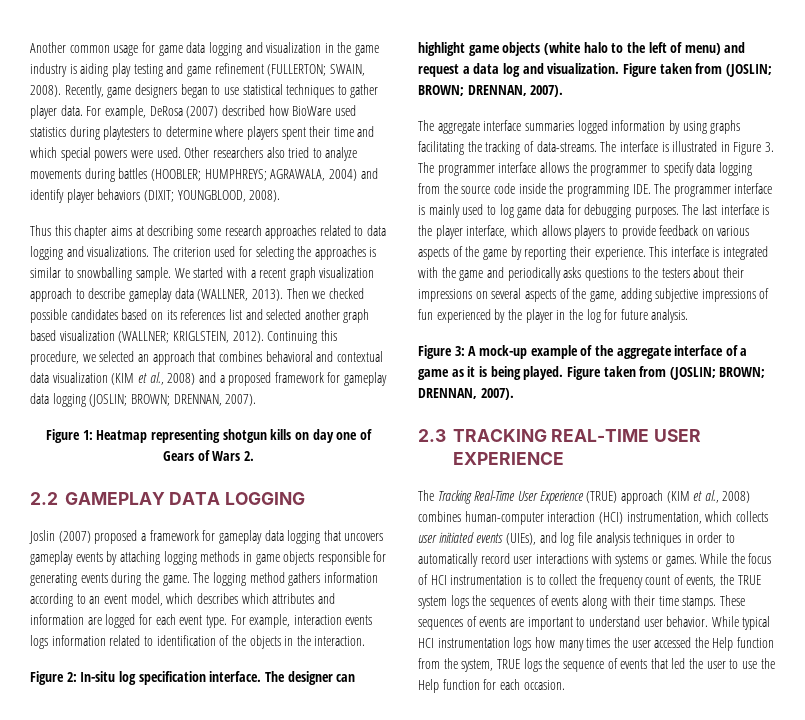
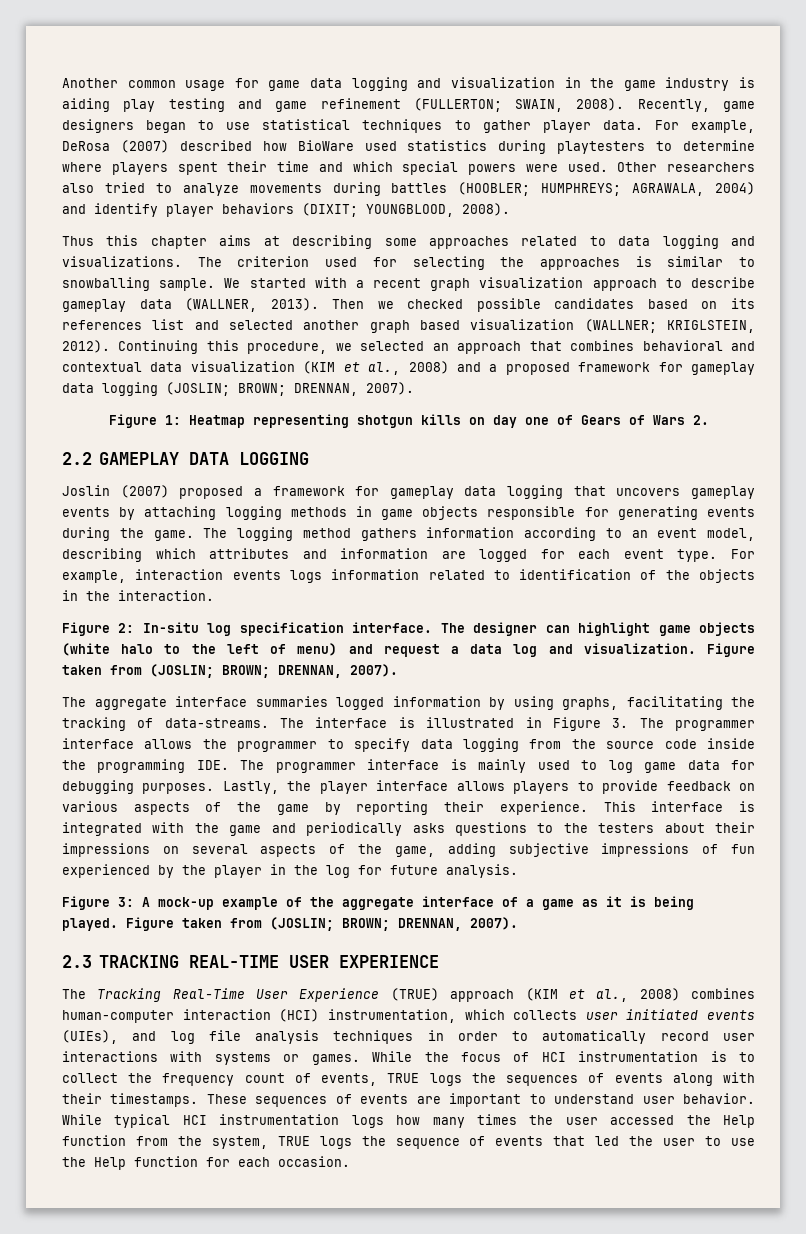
- Thus this chapter aims at describing some research approaches related to data logging and visualizations.
+ Thus this chapter aims at describing some approaches related to data logging and visualizations.
- The logging method gathers information according to an event model, which describes which attributes and information are logged for each event type.
+ The logging method gathers information according to an event model, describing which attributes and information are logged for each event type.
- The aggregate interface summaries logged information by using graphs facilitating the tracking of data-streams.
+ The aggregate interface summaries logged information by using graphs, facilitating the tracking of data-streams.
- The last interface is the player interface, which allows players to provide feedback on various aspects of the game by reporting their experience.
+ Lastly, the player interface allows players to provide feedback on various aspects of the game by reporting their experience.
- While the focus of HCI instrumentation is to collect the frequency count of events, the TRUE system logs the sequences of events along with their time stamps.
+ While the focus of HCI instrumentation is to collect the frequency count of events, TRUE logs the sequences of events along with their timestamps.

